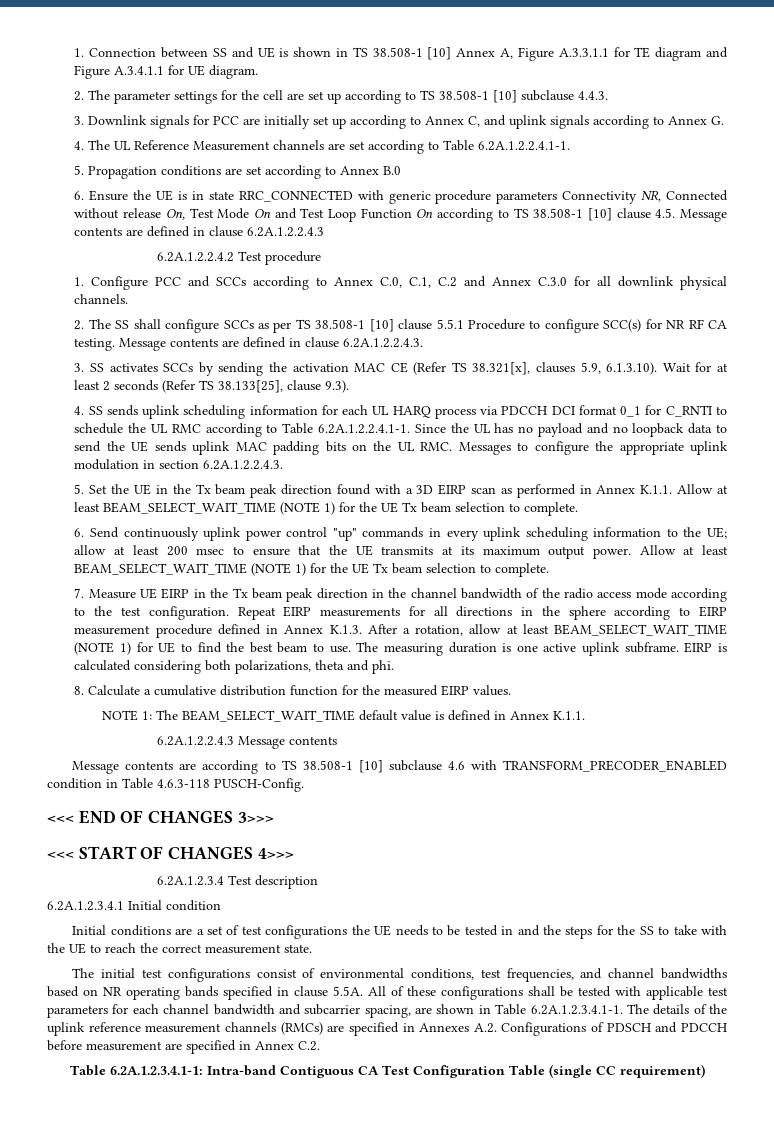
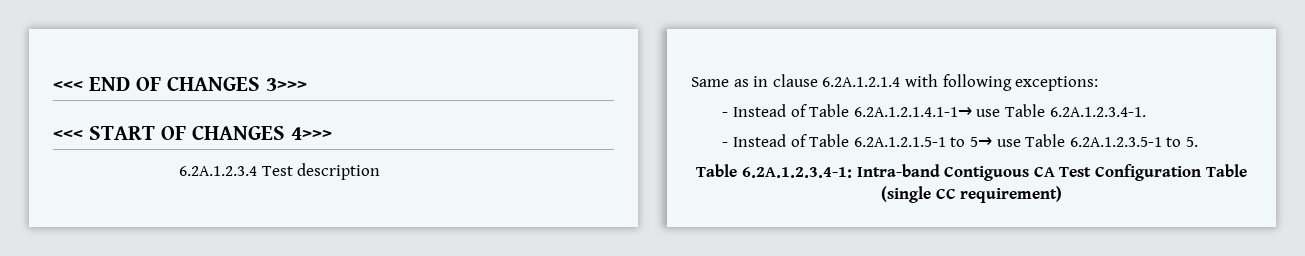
- 1. Connection between SS and UE is shown in TS 38.508-1 [10] Annex A, Figure A.3.3.1.1 for TE diagram and Figure A.3.4.1.1 for UE diagram.
- 2. The parameter settings for the cell are set up according to TS 38.508-1 [10] subclause 4.4.3.
- 3. Downlink signals for PCC are initially set up according to Annex C, and uplink signals according to Annex G.
- 4. The UL Reference Measurement channels are set according to Table 6.2A.1.2.2.4.1-1.
- 5. Propagation conditions are set according to Annex B.0
- 6. Ensure the UE is in state RRC_CONNECTED with generic procedure parameters Connectivity NR, Connected without release On, Test Mode On and Test Loop Function On according to TS 38.508-1 [10] clause 4.5. Message contents are defined in clause 6.2A.1.2.2.4.3
- 6.2A.1.2.2.4.2 Test procedure
- 1. Configure PCC and SCCs according to Annex C.0, C.1, C.2 and Annex C.3.0 for all downlink physical channels.
- 2. The SS shall configure SCCs as per TS 38.508-1 [10] clause 5.5.1 Procedure to configure SCC(s) for NR RF CA testing. Message contents are defined in clause 6.2A.1.2.2.4.3.
- 3. SS activates SCCs by sending the activation MAC CE (Refer TS 38.321[x], clauses 5.9, 6.1.3.10). Wait for at least 2 seconds (Refer TS 38.133[25], clause 9.3).
- 4. SS sends uplink scheduling information for each UL HARQ process via PDCCH DCI format 0_1 for C_RNTI to schedule the UL RMC according to Table 6.2A.1.2.2.4.1-1. Since the UL has no payload and no loopback data to send the UE sends uplink MAC padding bits on the UL RMC. Messages to configure the appropriate uplink modulation in section 6.2A.1.2.2.4.3.
- 5. Set the UE in the Tx beam peak direction found with a 3D EIRP scan as performed in Annex K.1.1. Allow at least BEAM_SELECT_WAIT_TIME (NOTE 1) for the UE Tx beam selection to complete.
- 6. Send continuously uplink power control "up" commands in every uplink scheduling information to the UE; allow at least 200 msec to ensure that the UE transmits at its maximum output power. Allow at least BEAM_SELECT_WAIT_TIME (NOTE 1) for the UE Tx beam selection to complete.
- 7. Measure UE EIRP in the Tx beam peak direction in the channel bandwidth of the radio access mode according to the test configuration. Repeat EIRP measurements for all directions in the sphere according to EIRP measurement procedure defined in Annex K.1.3. After a rotation, allow at least BEAM_SELECT_WAIT_TIME (NOTE 1) for UE to find the best beam to use. The measuring duration is one active uplink subframe. EIRP is calculated considering both polarizations, theta and phi.
- 8. Calculate a cumulative distribution function for the measured EIRP values.
- NOTE 1: The BEAM_SELECT_WAIT_TIME default value is defined in Annex K.1.1.
- 6.2A.1.2.2.4.3 Message contents
- Message contents are according to TS 38.508-1 [10] subclause 4.6 with TRANSFORM_PRECODER_ENABLED condition in Table 4.6.3-118 PUSCH-Config.
- 6.2A.1.2.3.4.1 Initial condition
- Initial conditions are a set of test configurations the UE needs to be tested in and the steps for the SS to take with the UE to reach the correct measurement state.
- The initial test configurations consist of environmental conditions, test frequencies, and channel bandwidths based on NR operating bands specified in clause 5.5A. All of these configurations shall be tested with applicable test parameters for each channel bandwidth and subcarrier spacing, are shown in Table 6.2A.1.2.3.4.1-1. The details of the uplink reference measurement channels (RMCs) are specified in Annexes A.2. Configurations of PDSCH and PDCCH before measurement are specified in Annex C.2.
- Table 6.2A.1.2.3.4.1-1: Intra-band Contiguous CA Test Configuration Table (single CC requirement)
+ Same as in clause 6.2A.1.2.1.4 with following exceptions:
+ - Instead of Table 6.2A.1.2.1.4.1-1→ use Table 6.2A.1.2.3.4-1.
+ - Instead of Table 6.2A.1.2.1.5-1 to 5→ use Table 6.2A.1.2.3.5-1 to 5.
+ Table 6.2A.1.2.3.4-1: Intra-band Contiguous CA Test Configuration Table (single CC requirement)

